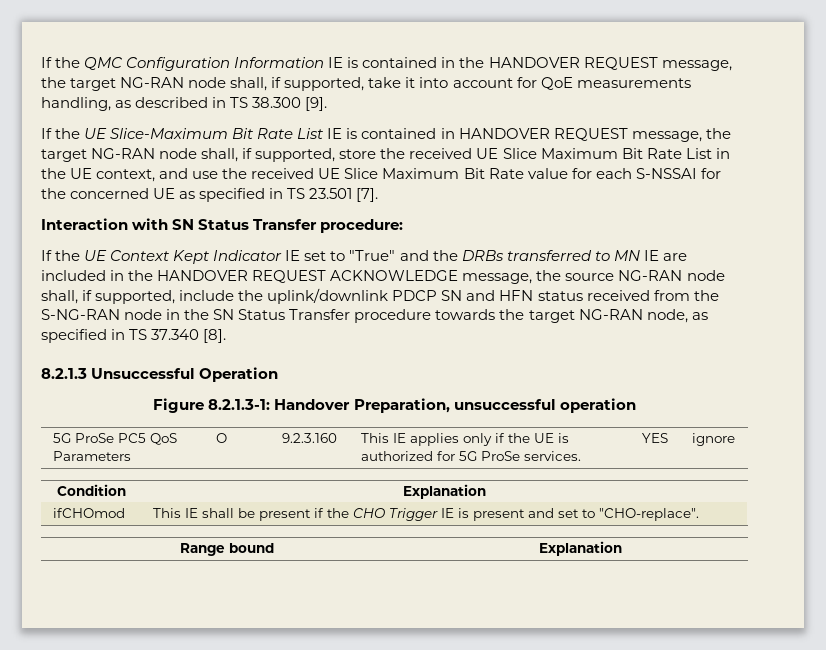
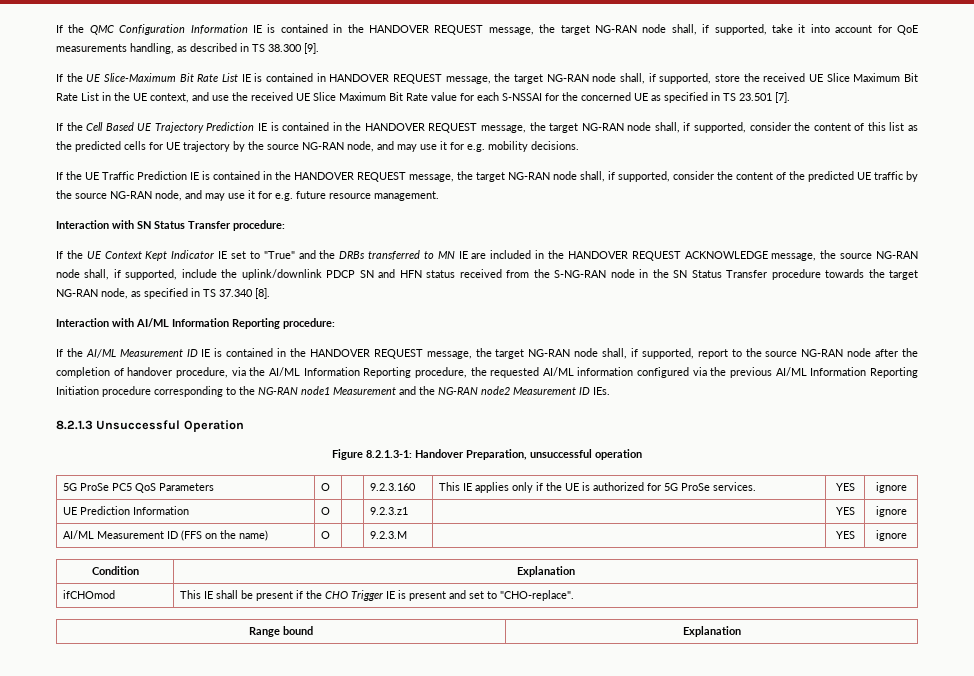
+ If the Cell Based UE Trajectory Prediction IE is contained in the HANDOVER REQUEST message, the target NG-RAN node shall, if supported, consider the content of this list as the predicted cells for UE trajectory by the source NG-RAN node, and may use it for e.g. mobility decisions.
+ If the UE Traffic Prediction IE is contained in the HANDOVER REQUEST message, the target NG-RAN node shall, if supported, consider the content of the predicted UE traffic by the source NG-RAN node, and may use it for e.g. future resource management.
+ Interaction with AI/ML Information Reporting procedure:
+ If the AI/ML Measurement ID IE is contained in the HANDOVER REQUEST message, the target NG-RAN node shall, if supported, report to the source NG-RAN node after the completion of handover procedure, via the AI/ML Information Reporting procedure, the requested AI/ML information configured via the previous AI/ML Information Reporting Initiation procedure corresponding to the NG-RAN node1 Measurement and the NG-RAN node2 Measurement ID IEs.
+ UE Prediction Information | O | | 9.2.3.z1 | | YES | ignore
+ AI/ML Measurement ID (FFS on the name) | O | | 9.2.3.M | | YES | ignore

